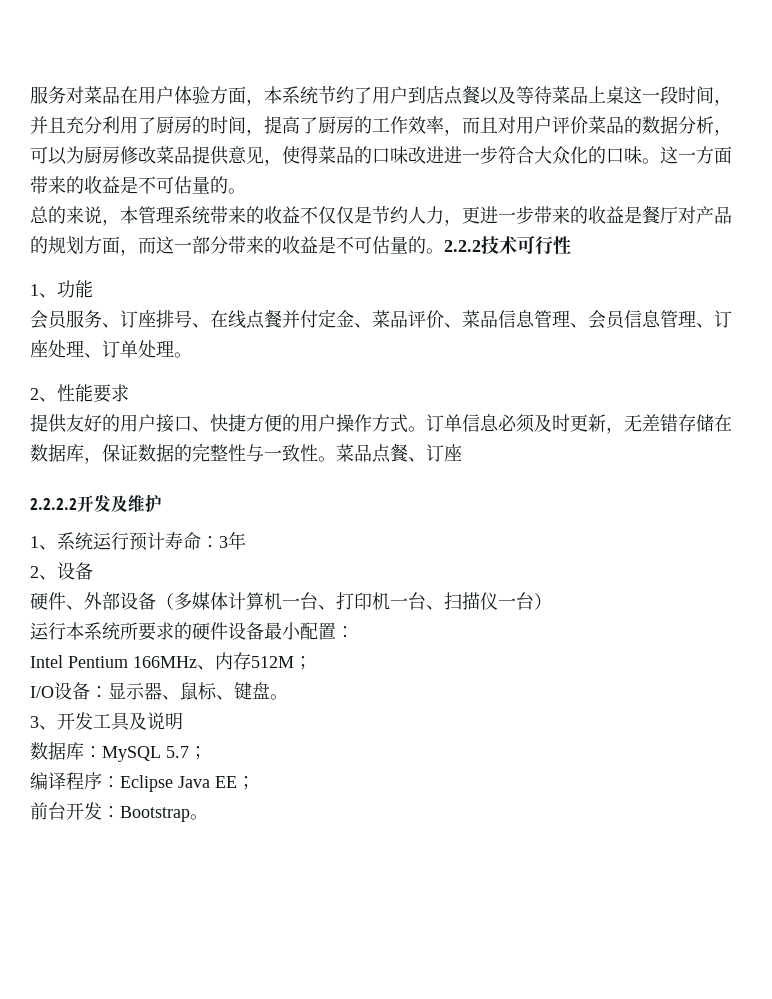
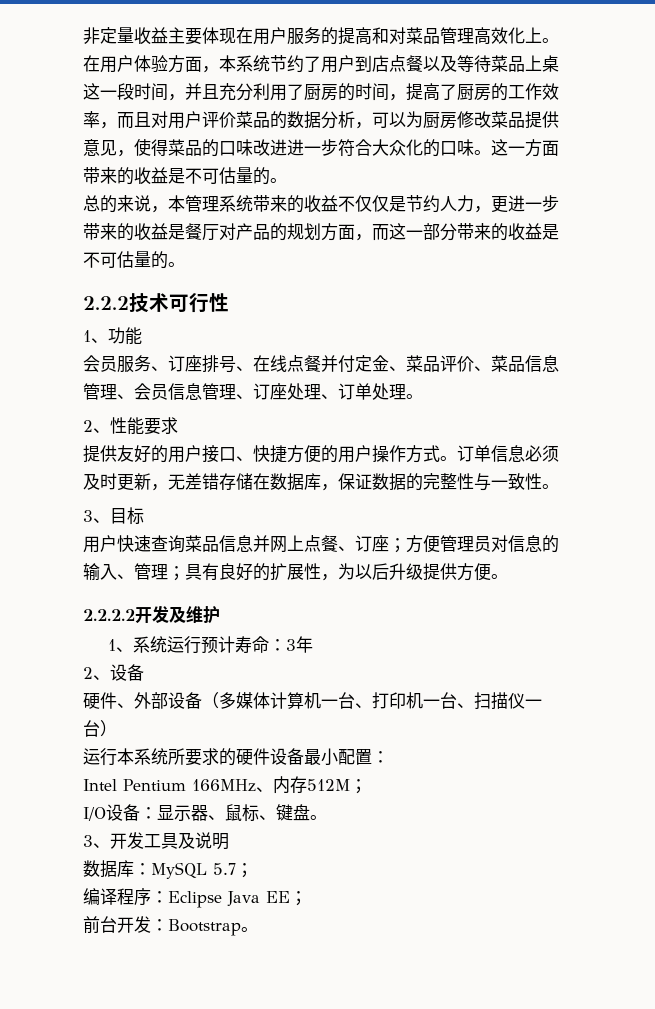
- 服务对菜品在用户体验方面，本系统节约了用户到店点餐以及等待菜品上桌这一段时间，并且充分利用了厨房的时间，提高了厨房的工作效率，而且对用户评价菜品的数据分析，可以为厨房修改菜品提供意见，使得菜品的口味改进进一步符合大众化的口味。
+ 非定量收益主要体现在用户服务的提高和对菜品管理高效化上。在用户体验方面，本系统节约了用户到店点餐以及等待菜品上桌这一段时间，并且充分利用了厨房的时间，提高了厨房的工作效率，而且对用户评价菜品的数据分析，可以为厨房修改菜品提供意见，使得菜品的口味改进进一步符合大众化的口味。
- 总的来说，本管理系统带来的收益不仅仅是节约人力，更进一步带来的收益是餐厅对产品的规划方面，而这一部分带来的收益是不可估量的。2.2.2技术可行性
+ 总的来说，本管理系统带来的收益不仅仅是节约人力，更进一步带来的收益是餐厅对产品的规划方面，而这一部分带来的收益是不可估量的。
+ 2.2.2技术可行性
- 订单信息必须及时更新，无差错存储在数据库，保证数据的完整性与一致性。菜品点餐、订座
+ 订单信息必须及时更新，无差错存储在数据库，保证数据的完整性与一致性。
+ 3、目标
+ 用户快速查询菜品信息并网上点餐、订座；方便管理员对信息的输入、管理；具有良好的扩展性，为以后升级提供方便。

